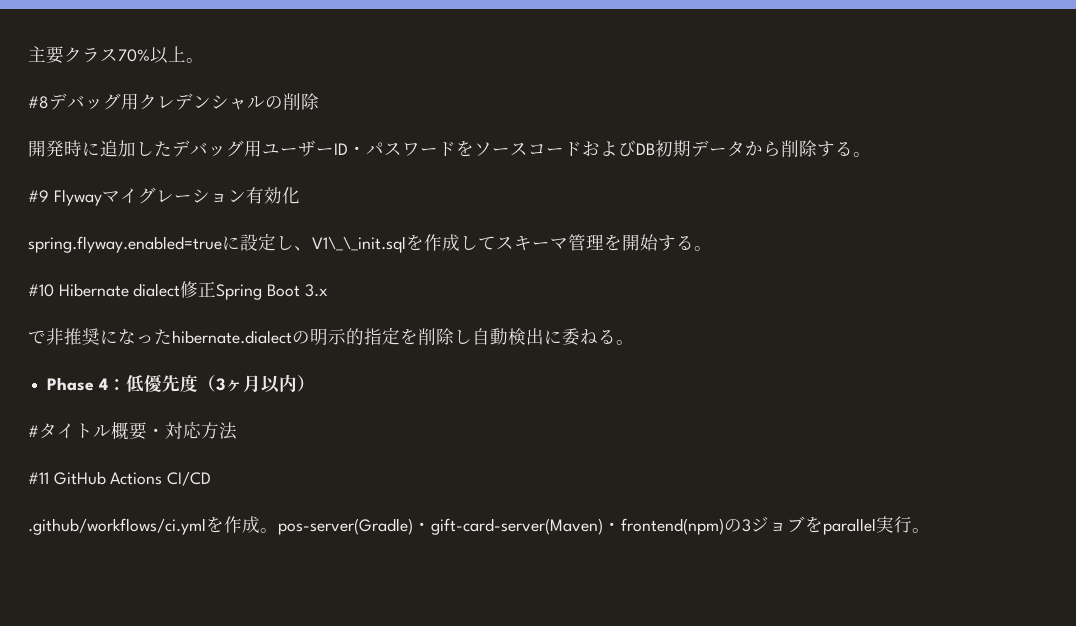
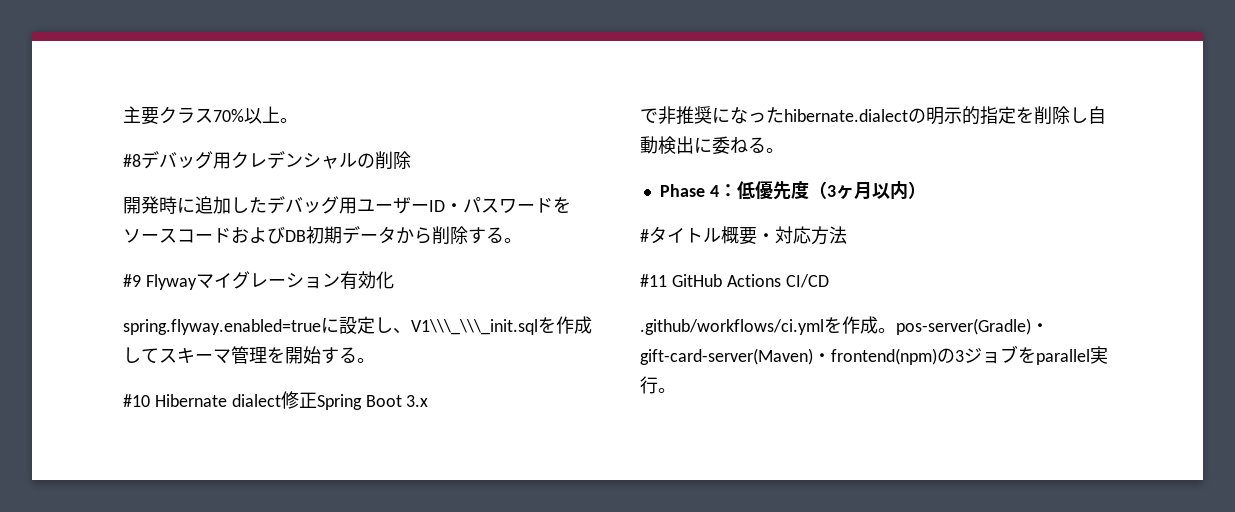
- spring.flyway.enabled=trueに設定し、V1\_\_init.sqlを作成してスキーマ管理を開始する。
+ spring.flyway.enabled=trueに設定し、V1\\\_\\\_init.sqlを作成してスキーマ管理を開始する。

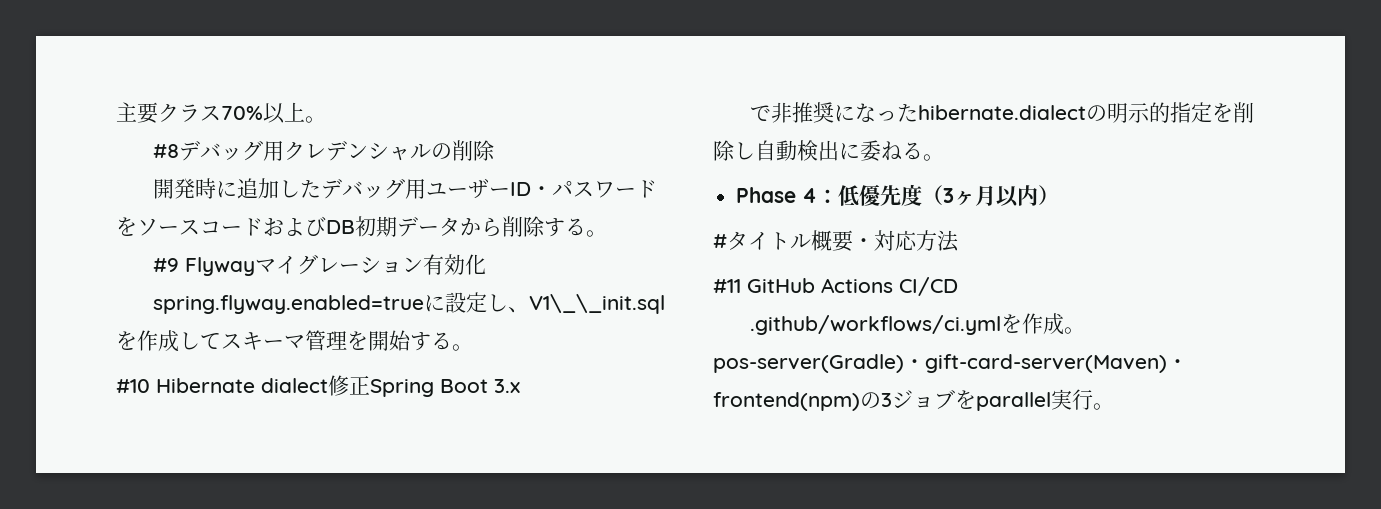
- spring.flyway.enabled=trueに設定し、V1\\\_\\\_init.sqlを作成してスキーマ管理を開始する。
+ spring.flyway.enabled=trueに設定し、V1\_\_init.sqlを作成してスキーマ管理を開始する。

